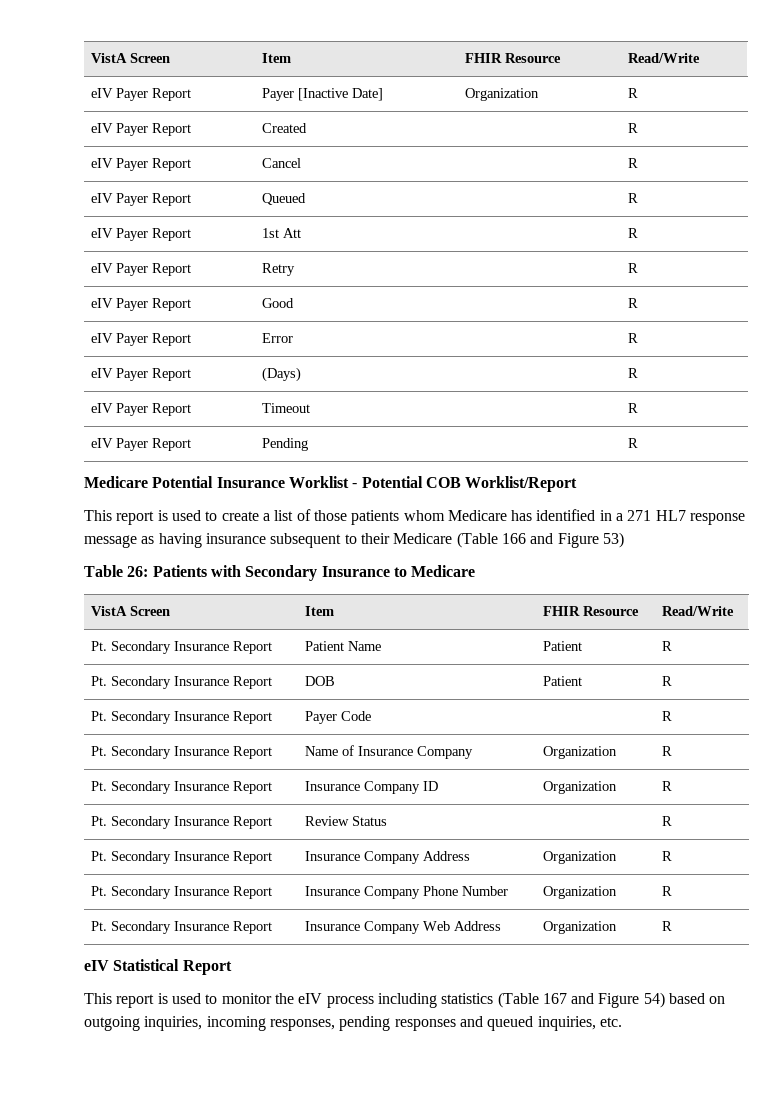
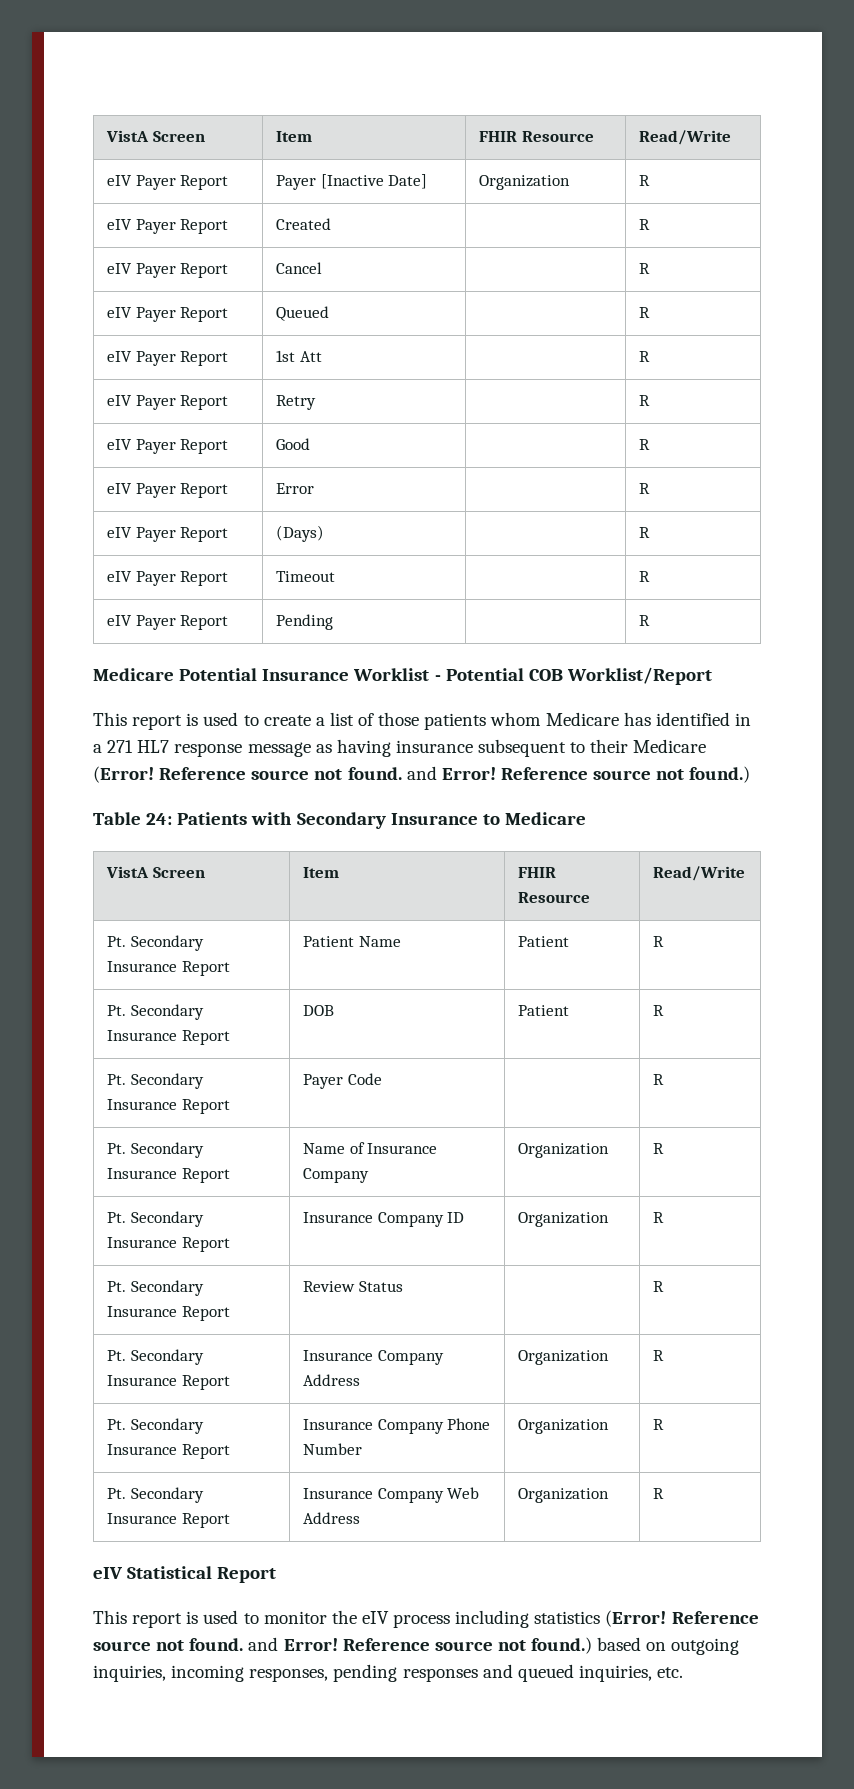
- This report is used to create a list of those patients whom Medicare has identified in a 271 HL7 response message as having insurance subsequent to their Medicare (Table 166 and Figure 53)
+ This report is used to create a list of those patients whom Medicare has identified in a 271 HL7 response message as having insurance subsequent to their Medicare (Error! Reference source not found. and Error! Reference source not found.)
- Table 26: Patients with Secondary Insurance to Medicare
+ Table 24: Patients with Secondary Insurance to Medicare
- This report is used to monitor the eIV process including statistics (Table 167 and Figure 54) based on outgoing inquiries, incoming responses, pending responses and queued inquiries, etc.
+ This report is used to monitor the eIV process including statistics (Error! Reference source not found. and Error! Reference source not found.) based on outgoing inquiries, incoming responses, pending responses and queued inquiries, etc.

